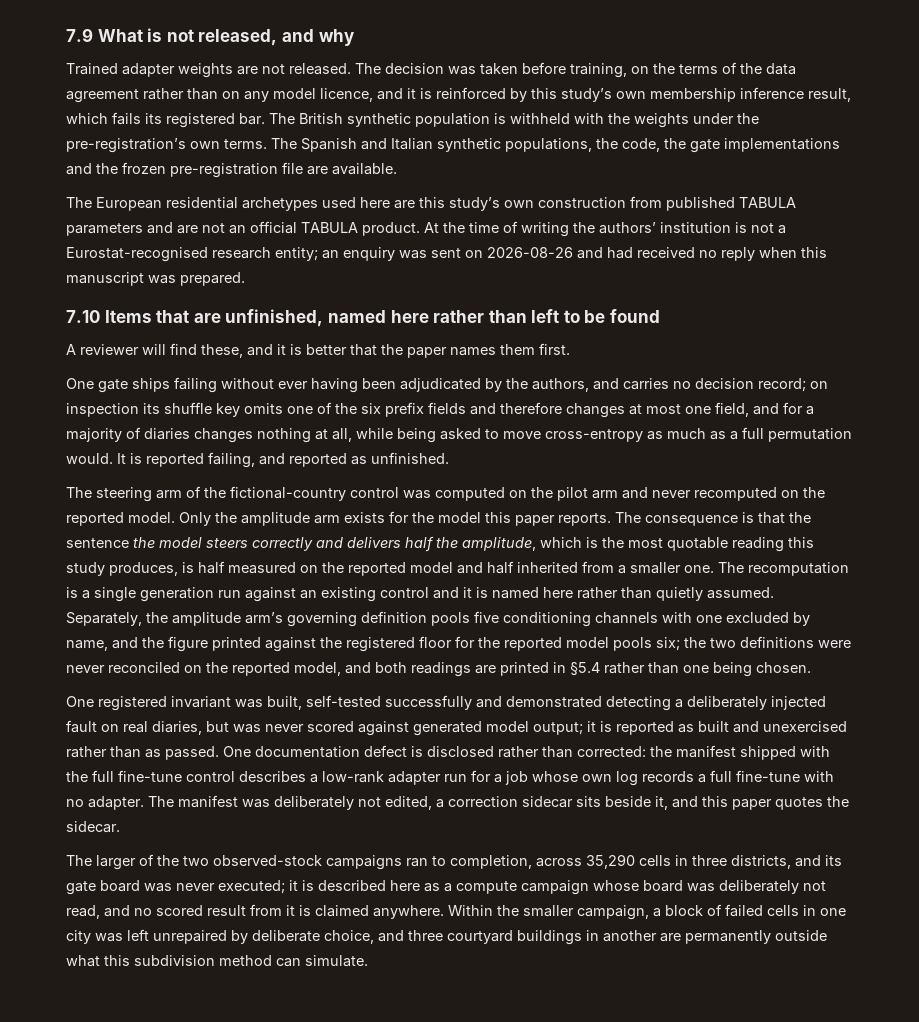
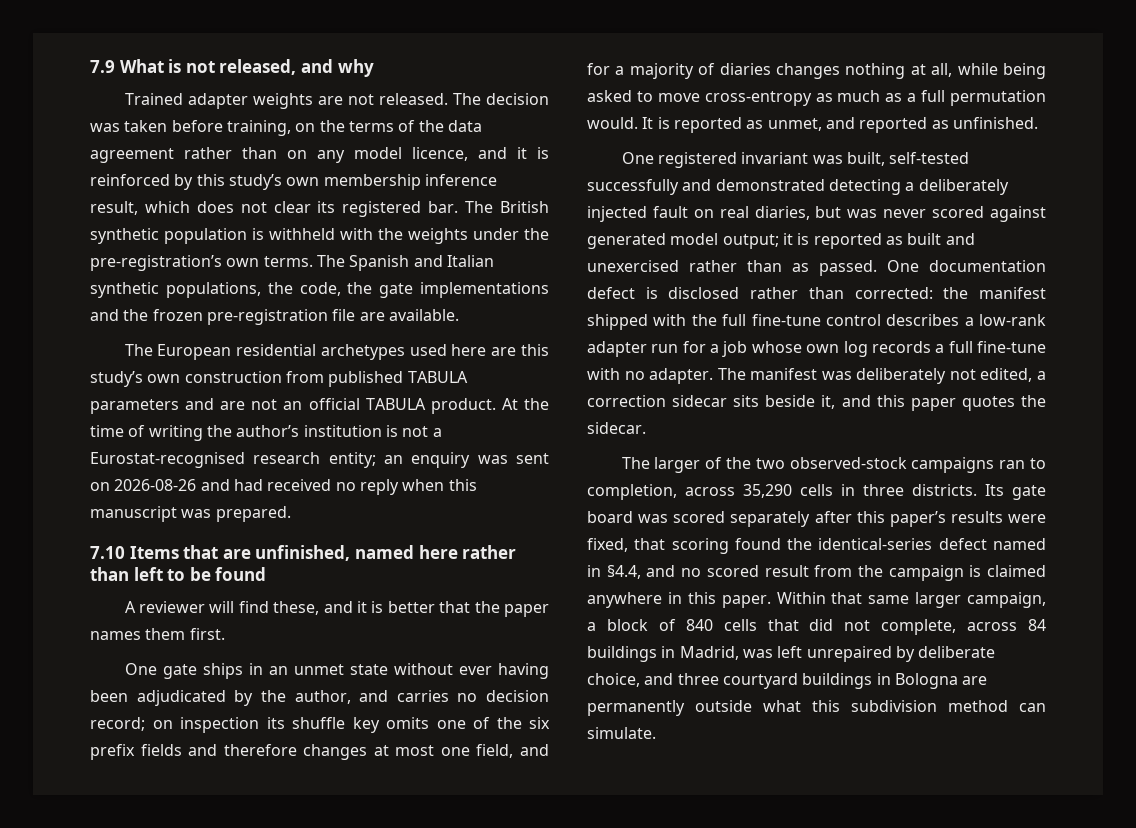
- The decision was taken before training, on the terms of the data agreement rather than on any model licence, and it is reinforced by this study’s own membership inference result, which fails its registered bar.
+ The decision was taken before training, on the terms of the data agreement rather than on any model licence, and it is reinforced by this study’s own membership inference result, which does not clear its registered bar.
- At the time of writing the authors’ institution is not a Eurostat-recognised research entity; an enquiry was sent on 2026-08-26 and had received no reply when this manuscript was prepared.
+ At the time of writing the author’s institution is not a Eurostat-recognised research entity; an enquiry was sent on 2026-08-26 and had received no reply when this manuscript was prepared.
- One gate ships failing without ever having been adjudicated by the authors, and carries no decision record; on inspection its shuffle key omits one of the six prefix fields and therefore changes at most one field, and for a majority of diaries changes nothing at all, while being asked to move cross-entropy as much as a full permutation would.
+ One gate ships in an unmet state without ever having been adjudicated by the author, and carries no decision record; on inspection its shuffle key omits one of the six prefix fields and therefore changes at most one field, and for a majority of diaries changes nothing at all, while being asked to move cross-entropy as much as a full permutation would.
- It is reported failing, and reported as unfinished.
+ It is reported as unmet, and reported as unfinished.
- The steering arm of the fictional-country control was computed on the pilot arm and never recomputed on the reported model. Only the amplitude arm exists for the model this paper reports. The consequence is that the sentence the model steers correctly and delivers half the amplitude, which is the most quotable reading this study produces, is half measured on the reported model and half inherited from a smaller one. The recomputation is a single generation run against an existing control and it is named here rather than quietly assumed. Separately, the amplitude arm’s governing definition pools five conditioning channels with one excluded by name, and the figure printed against the registered floor for the reported model pools six; the two definitions were never reconciled on the reported model, and both readings are printed in §5.4 rather than one being chosen.
- The larger of the two observed-stock campaigns ran to completion, across 35,290 cells in three districts, and its gate board was never executed; it is described here as a compute campaign whose board was deliberately not read, and no scored result from it is claimed anywhere. Within the smaller campaign, a block of failed cells in one city was left unrepaired by deliberate choice, and three courtyard buildings in another are permanently outside what this subdivision method can simulate.
+ The larger of the two observed-stock campaigns ran to completion, across 35,290 cells in three districts. Its gate board was scored separately after this paper’s results were fixed, that scoring found the identical-series defect named in §4.4, and no scored result from the campaign is claimed anywhere in this paper. Within that same larger campaign, a block of 840 cells that did not complete, across 84 buildings in Madrid, was left unrepaired by deliberate choice, and three courtyard buildings in Bologna are permanently outside what this subdivision method can simulate.

